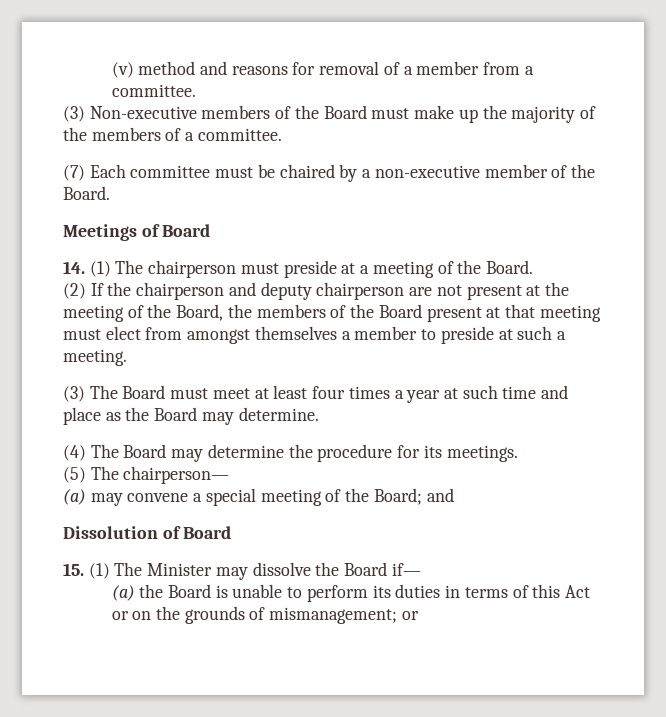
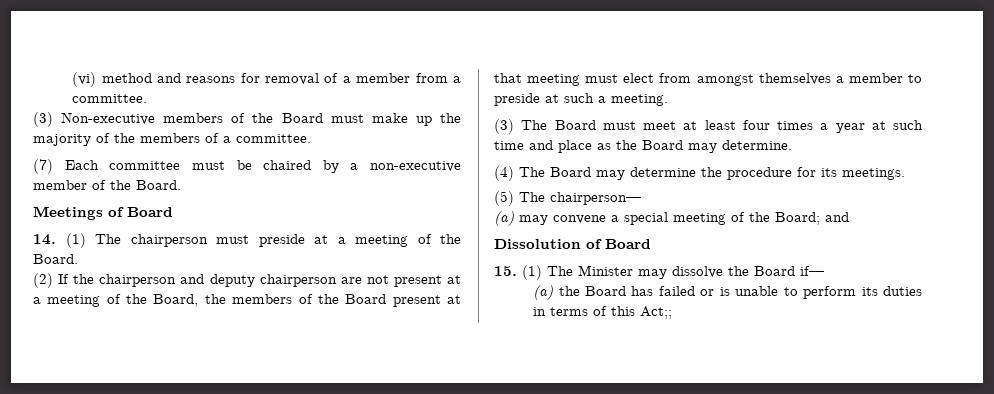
- (v) method and reasons for removal of a member from a committee.
+ (vi) method and reasons for removal of a member from a committee.
- (2) If the chairperson and deputy chairperson are not present at the meeting of the Board, the members of the Board present at that meeting must elect from amongst themselves a member to preside at such a meeting.
+ (2) If the chairperson and deputy chairperson are not present at a meeting of the Board, the members of the Board present at that meeting must elect from amongst themselves a member to preside at such a meeting.
- (a) the Board is unable to perform its duties in terms of this Act or on the grounds of mismanagement; or
+ (a) the Board has failed or is unable to perform its duties in terms of this Act;;

